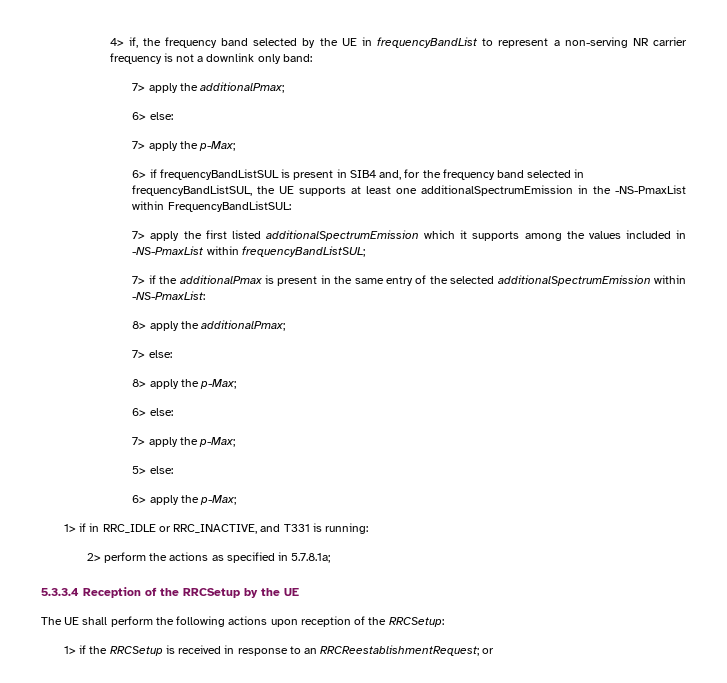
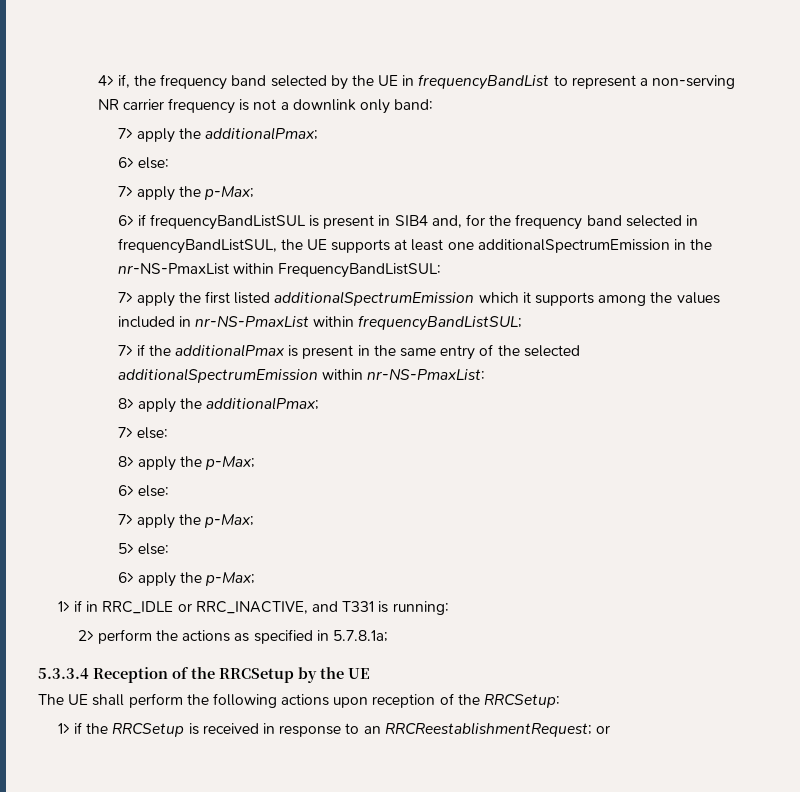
- 6> if frequencyBandListSUL is present in SIB4 and, for the frequency band selected in frequencyBandListSUL, the UE supports at least one additionalSpectrumEmission in the -NS-PmaxList within FrequencyBandListSUL:
+ 6> if frequencyBandListSUL is present in SIB4 and, for the frequency band selected in frequencyBandListSUL, the UE supports at least one additionalSpectrumEmission in the nr-NS-PmaxList within FrequencyBandListSUL:
- 7> apply the first listed additionalSpectrumEmission which it supports among the values included in -NS-PmaxList within frequencyBandListSUL;
+ 7> apply the first listed additionalSpectrumEmission which it supports among the values included in nr-NS-PmaxList within frequencyBandListSUL;
- 7> if the additionalPmax is present in the same entry of the selected additionalSpectrumEmission within -NS-PmaxList:
+ 7> if the additionalPmax is present in the same entry of the selected additionalSpectrumEmission within nr-NS-PmaxList:

